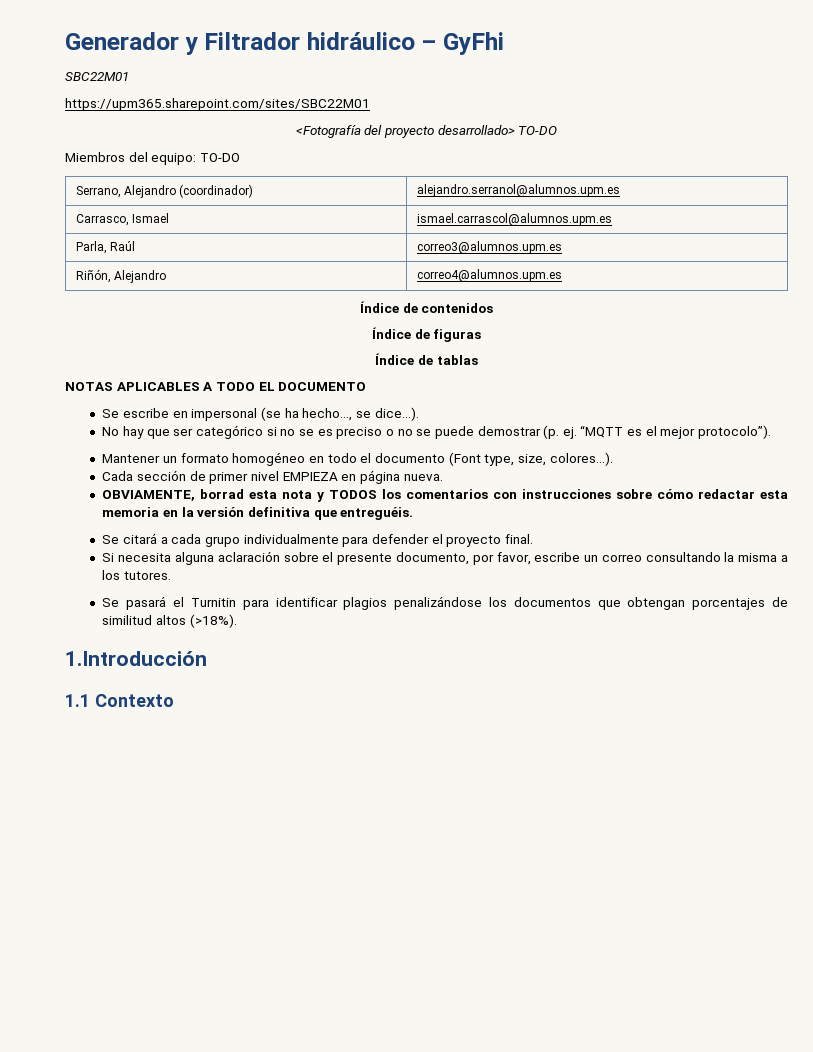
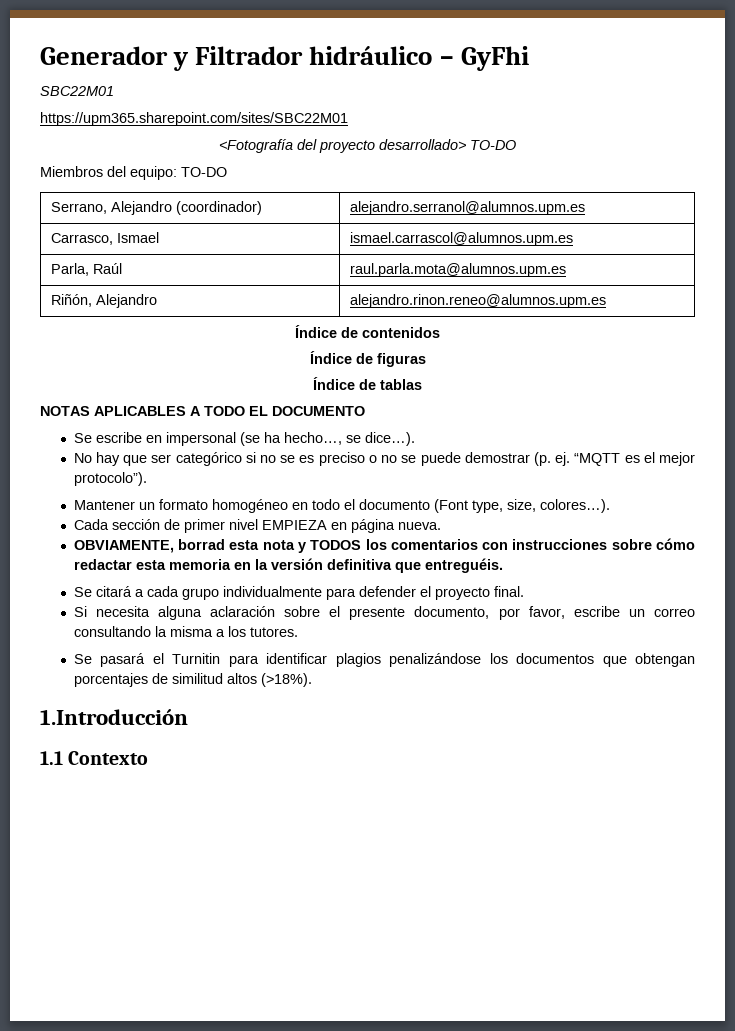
- Parla, Raúl | correo3@alumnos.upm.es
+ Parla, Raúl | raul.parla.mota@alumnos.upm.es
- Riñón, Alejandro | correo4@alumnos.upm.es
+ Riñón, Alejandro | alejandro.rinon.reneo@alumnos.upm.es

